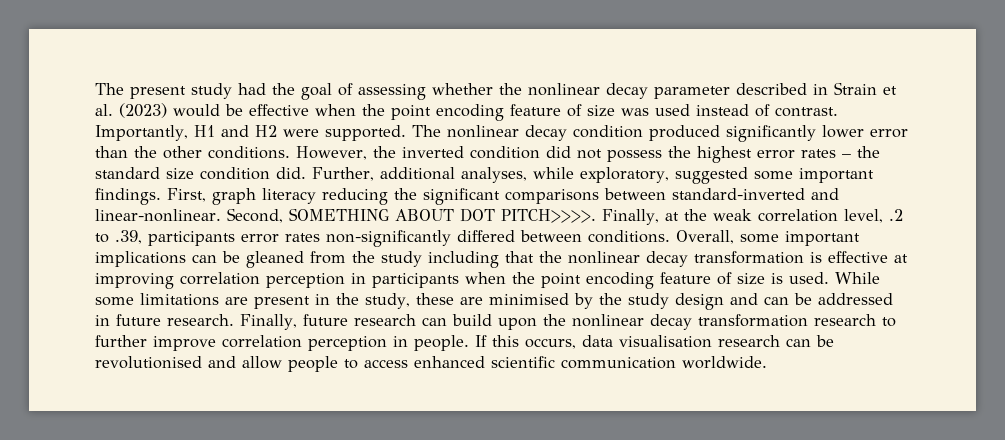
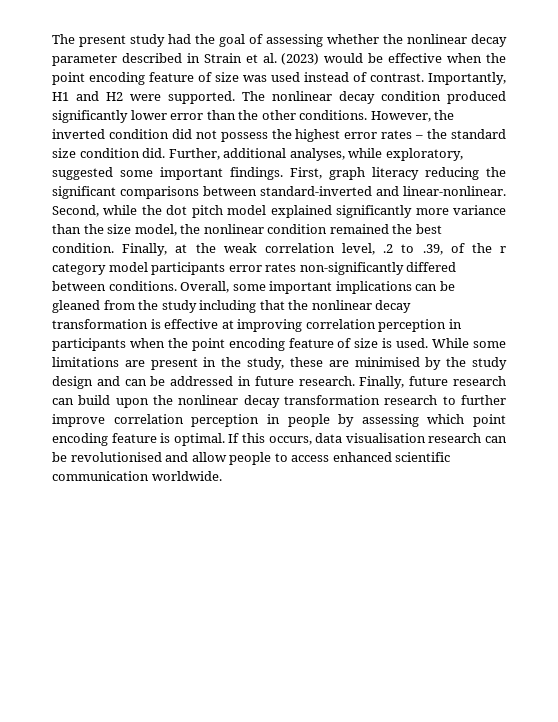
- Second, SOMETHING ABOUT DOT PITCH>>>>.
+ Second, while the dot pitch model explained significantly more variance than the size model, the nonlinear condition remained the best condition.
- Finally, at the weak correlation level, .2 to .39, participants error rates non-significantly differed between conditions.
+ Finally, at the weak correlation level, .2 to .39, of the r category model participants error rates non-significantly differed between conditions.
- Finally, future research can build upon the nonlinear decay transformation research to further improve correlation perception in people.
+ Finally, future research can build upon the nonlinear decay transformation research to further improve correlation perception in people by assessing which point encoding feature is optimal.

